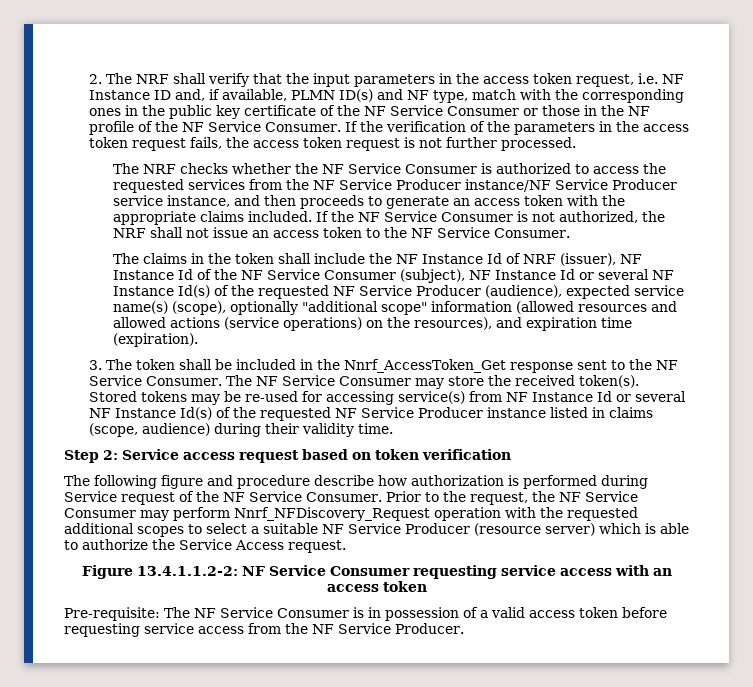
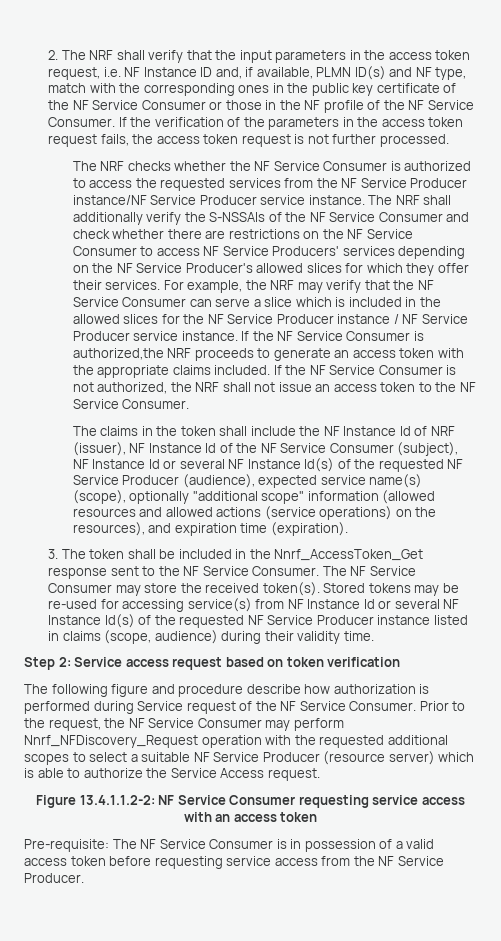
- The NRF checks whether the NF Service Consumer is authorized to access the requested services from the NF Service Producer instance/NF Service Producer service instance, and then proceeds to generate an access token with the appropriate claims included.
+ The NRF checks whether the NF Service Consumer is authorized to access the requested services from the NF Service Producer instance/NF Service Producer service instance. The NRF shall additionally verify the S-NSSAIs of the NF Service Consumer and check whether there are restrictions on the NF Service Consumer to access NF Service Producers' services depending on the NF Service Producer's allowed slices for which they offer their services. For example, the NRF may verify that the NF Service Consumer can serve a slice which is included in the allowed slices for the NF Service Producer instance / NF Service Producer service instance. If the NF Service Consumer is authorized,the NRF proceeds to generate an access token with the appropriate claims included.

